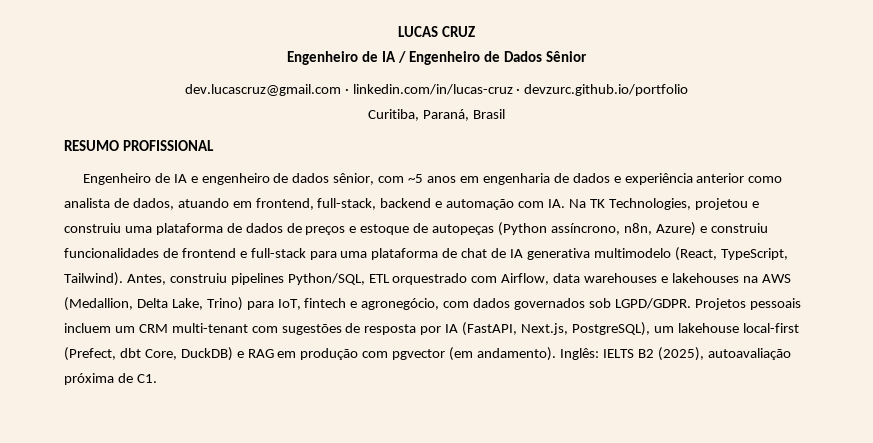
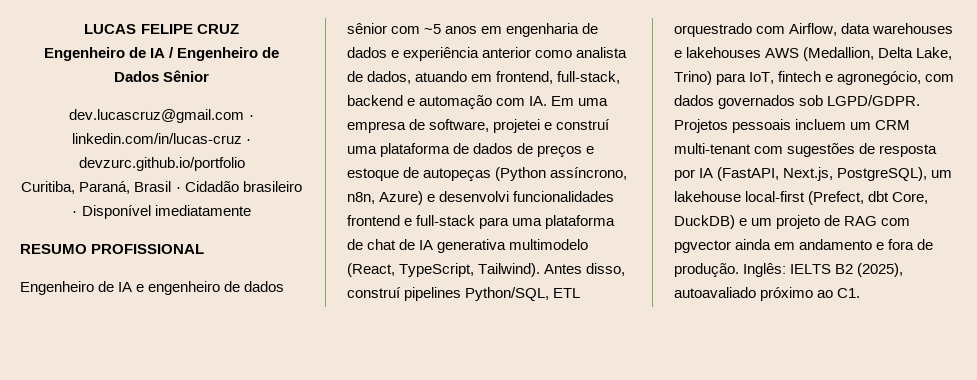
- LUCAS CRUZ
+ LUCAS FELIPE CRUZ
- Curitiba, Paraná, Brasil
+ Curitiba, Paraná, Brasil · Cidadão brasileiro · Disponível imediatamente
- Engenheiro de IA e engenheiro de dados sênior, com ~5 anos em engenharia de dados e experiência anterior como analista de dados, atuando em frontend, full-stack, backend e automação com IA. Na TK Technologies, projetou e construiu uma plataforma de dados de preços e estoque de autopeças (Python assíncrono, n8n, Azure) e construiu funcionalidades de frontend e full-stack para uma plataforma de chat de IA generativa multimodelo (React, TypeScript, Tailwind).
+ Engenheiro de IA e engenheiro de dados sênior com ~5 anos em engenharia de dados e experiência anterior como analista de dados, atuando em frontend, full-stack, backend e automação com IA. Em uma empresa de software, projetei e construí uma plataforma de dados de preços e estoque de autopeças (Python assíncrono, n8n, Azure) e desenvolvi funcionalidades frontend e full-stack para uma plataforma de chat de IA generativa multimodelo (React, TypeScript, Tailwind).
- Antes, construiu pipelines Python/SQL, ETL orquestrado com Airflow, data warehouses e lakehouses na AWS (Medallion, Delta Lake, Trino) para IoT, fintech e agronegócio, com dados governados sob LGPD/GDPR.
+ Antes disso, construí pipelines Python/SQL, ETL orquestrado com Airflow, data warehouses e lakehouses AWS (Medallion, Delta Lake, Trino) para IoT, fintech e agronegócio, com dados governados sob LGPD/GDPR.
- Projetos pessoais incluem um CRM multi-tenant com sugestões de resposta por IA (FastAPI, Next.js, PostgreSQL), um lakehouse local-first (Prefect, dbt Core, DuckDB) e RAG em produção com pgvector (em andamento).
+ Projetos pessoais incluem um CRM multi-tenant com sugestões de resposta por IA (FastAPI, Next.js, PostgreSQL), um lakehouse local-first (Prefect, dbt Core, DuckDB) e um projeto de RAG com pgvector ainda em andamento e fora de produção.
- Inglês: IELTS B2 (2025), autoavaliação próxima de C1.
+ Inglês: IELTS B2 (2025), autoavaliado próximo ao C1.

